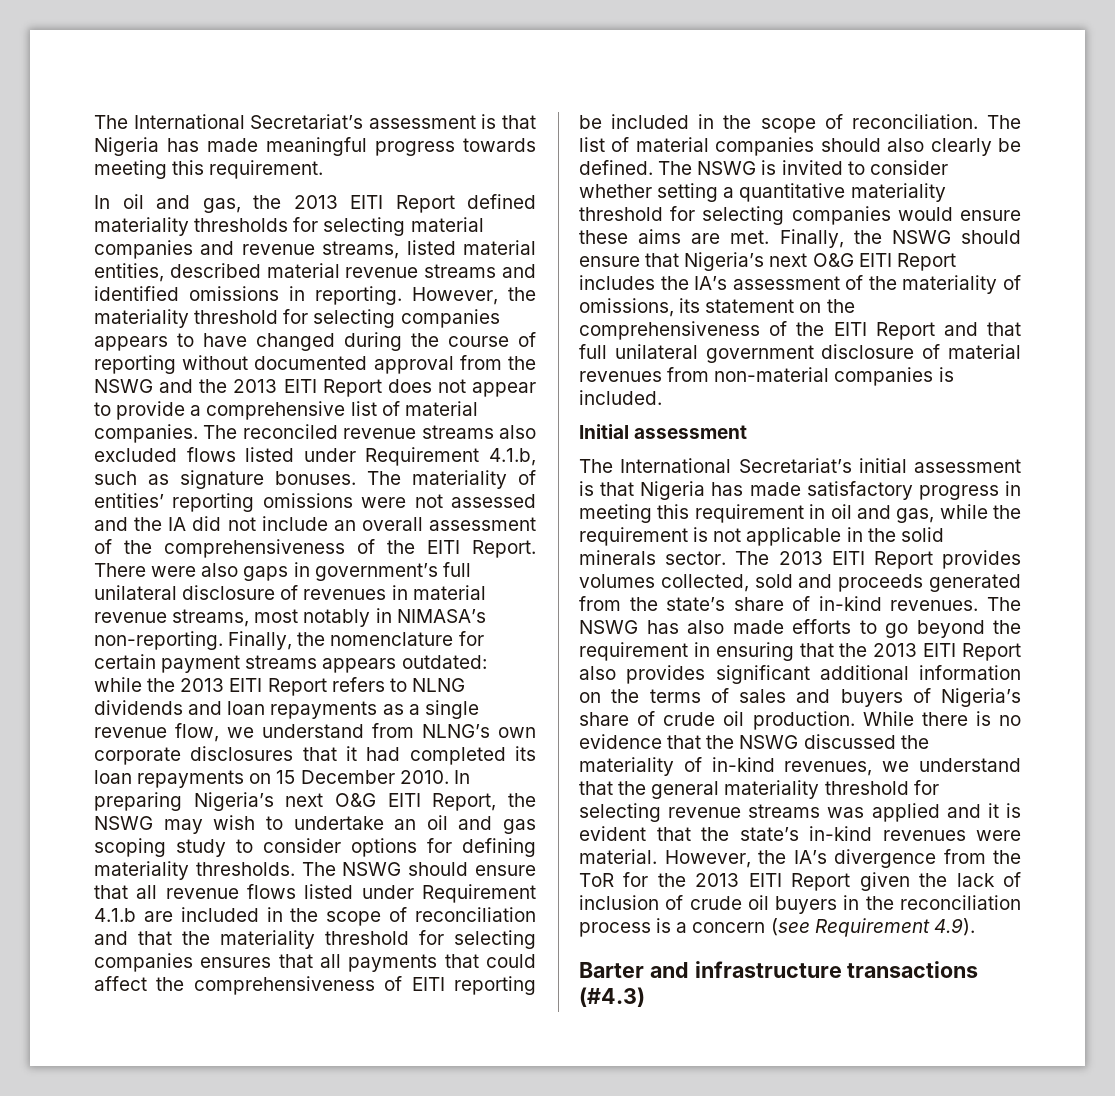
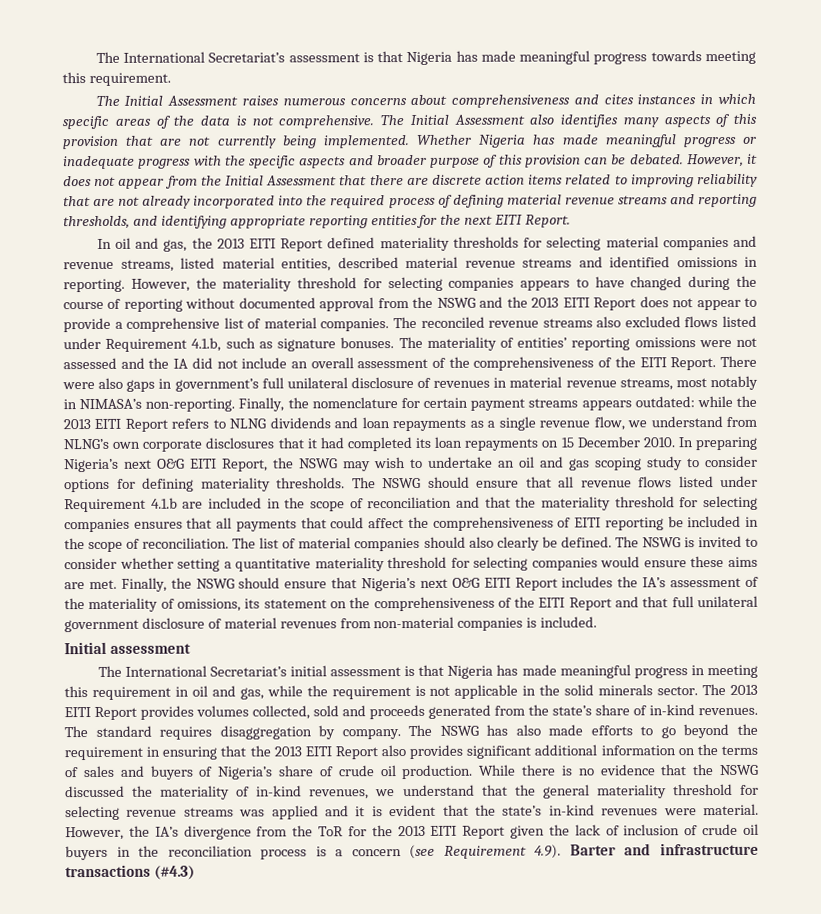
+ The Initial Assessment raises numerous concerns about comprehensiveness and cites instances in which specific areas of the data is not comprehensive. The Initial Assessment also identifies many aspects of this provision that are not currently being implemented. Whether Nigeria has made meaningful progress or inadequate progress with the specific aspects and broader purpose of this provision can be debated. However, it does not appear from the Initial Assessment that there are discrete action items related to improving reliability that are not already incorporated into the required process of defining material revenue streams and reporting thresholds, and identifying appropriate reporting entities for the next EITI Report.
- The International Secretariat’s initial assessment is that Nigeria has made satisfactory progress in meeting this requirement in oil and gas, while the requirement is not applicable in the solid minerals sector.
+ The International Secretariat’s initial assessment is that Nigeria has made meaningful progress in meeting this requirement in oil and gas, while the requirement is not applicable in the solid minerals sector.
- The NSWG has also made efforts to go beyond the requirement in ensuring that the 2013 EITI Report also provides significant additional information on the terms of sales and buyers of Nigeria’s share of crude oil production.
+ The standard requires disaggregation by company. The NSWG has also made efforts to go beyond the requirement in ensuring that the 2013 EITI Report also provides significant additional information on the terms of sales and buyers of Nigeria’s share of crude oil production.
- However, the IA’s divergence from the ToR for the 2013 EITI Report given the lack of inclusion of crude oil buyers in the reconciliation process is a concern (see Requirement 4.9).
- Barter and infrastructure transactions (#4.3)
+ However, the IA’s divergence from the ToR for the 2013 EITI Report given the lack of inclusion of crude oil buyers in the reconciliation process is a concern (see Requirement 4.9). Barter and infrastructure transactions (#4.3)

